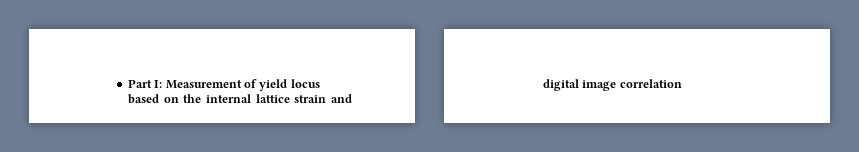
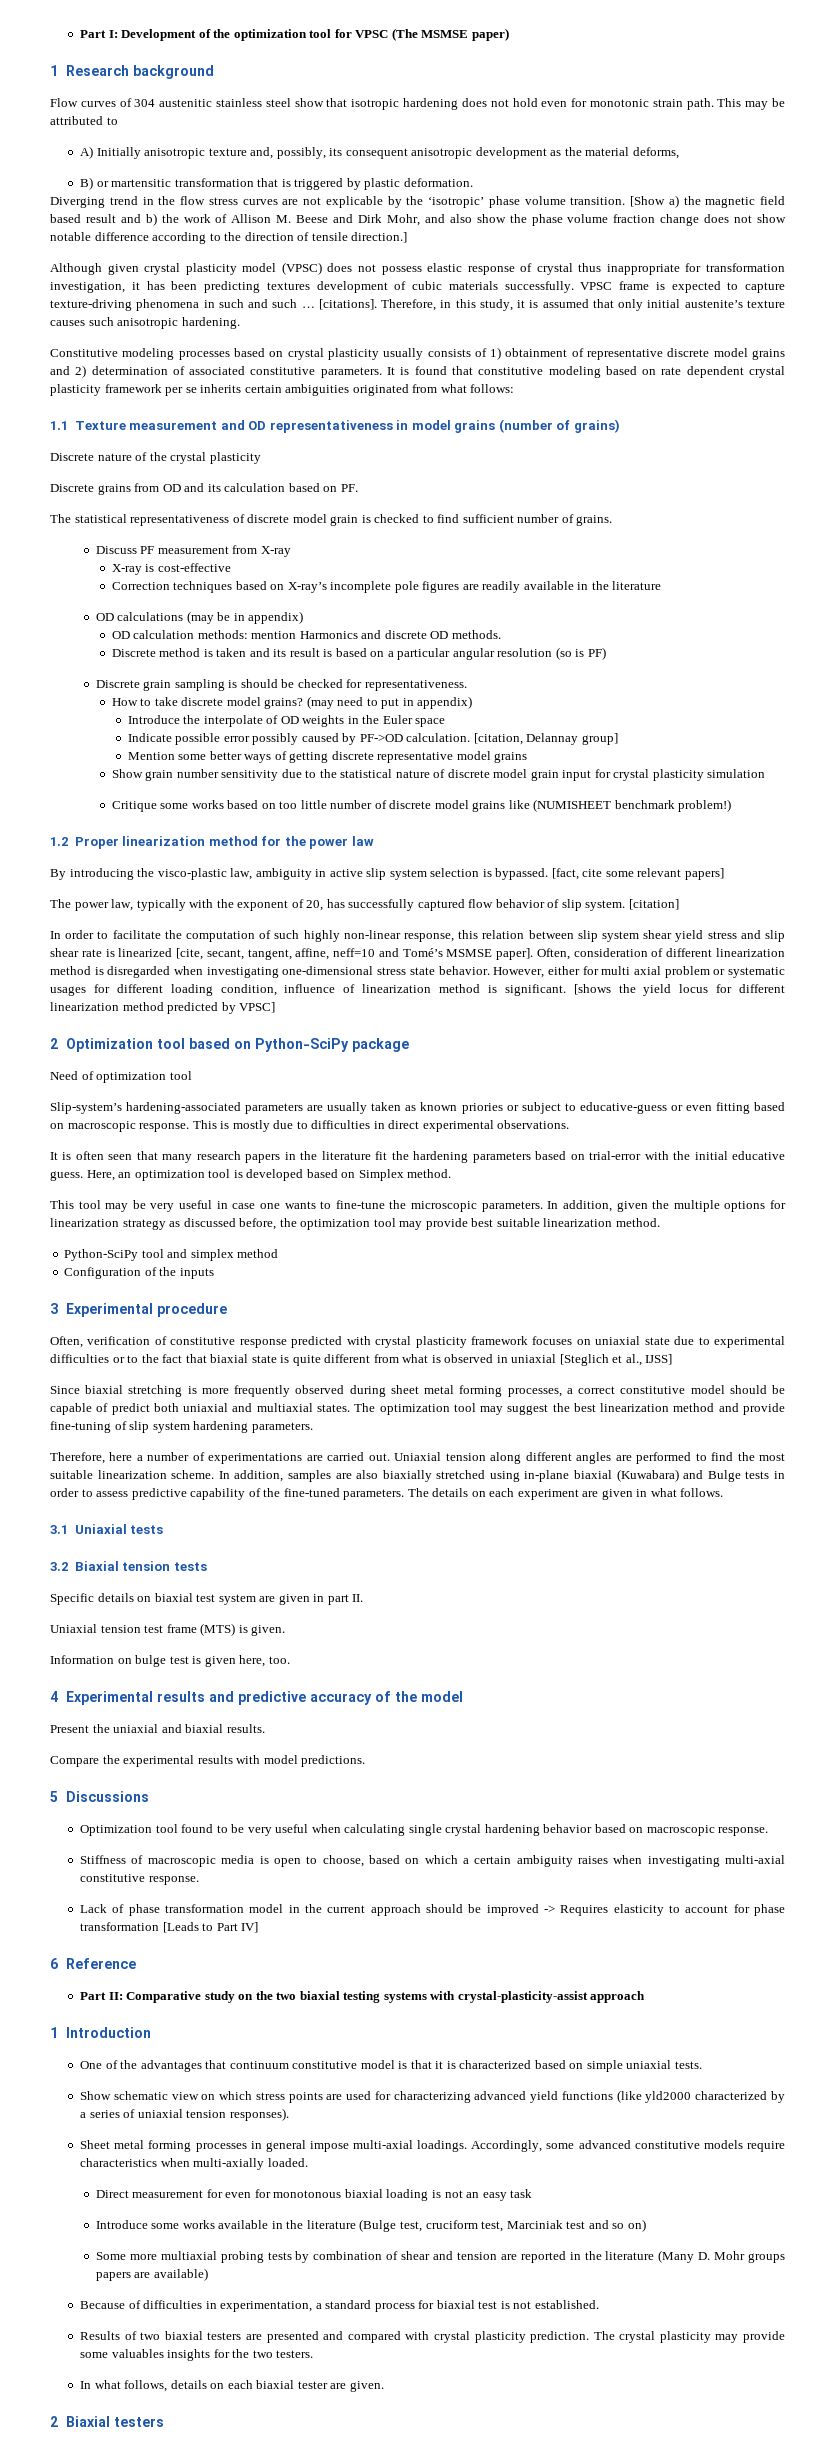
- Part I: Measurement of yield locus based on the internal lattice strain and digital image correlation
+ Part I: Development of the optimization tool for VPSC (The MSMSE paper)
+ 1 Research background
+ Flow curves of 304 austenitic stainless steel show that isotropic hardening does not hold even for monotonic strain path. This may be attributed to
+ A) Initially anisotropic texture and, possibly, its consequent anisotropic development as the material deforms,
+ B) or martensitic transformation that is triggered by plastic deformation.
+ Diverging trend in the flow stress curves are not explicable by the ‘isotropic’ phase volume transition. [Show a) the magnetic field based result and b) the work of Allison M. Beese and Dirk Mohr, and also show the phase volume fraction change does not show notable difference according to the direction of tensile direction.]
+ Although given crystal plasticity model (VPSC) does not possess elastic response of crystal thus inappropriate for transformation investigation, it has been predicting textures development of cubic materials successfully. VPSC frame is expected to capture texture-driving phenomena in such and such … [citations]. Therefore, in this study, it is assumed that only initial austenite’s texture causes such anisotropic hardening.
+ Constitutive modeling processes based on crystal plasticity usually consists of 1) obtainment of representative discrete model grains and 2) determination of associated constitutive parameters. It is found that constitutive modeling based on rate dependent crystal plasticity framework per se inherits certain ambiguities originated from what follows:
+ 1.1 Texture measurement and OD representativeness in model grains (number of grains)
+ Discrete nature of the crystal plasticity
+ Discrete grains from OD and its calculation based on PF.
+ The statistical representativeness of discrete model grain is checked to find sufficient number of grains.
+ Discuss PF measurement from X-ray
+ X-ray is cost-effective
+ Correction techniques based on X-ray’s incomplete pole figures are readily available in the literature
+ OD calculations (may be in appendix)
+ OD calculation methods: mention Harmonics and discrete OD methods.
+ Discrete method is taken and its result is based on a particular angular resolution (so is PF)
+ Discrete grain sampling is should be checked for representativeness.
+ How to take discrete model grains? (may need to put in appendix)
+ Introduce the interpolate of OD weights in the Euler space
+ Indicate possible error possibly caused by PF->OD calculation. [citation, Delannay group]
+ Mention some better ways of getting discrete representative model grains
+ Show grain number sensitivity due to the statistical nature of discrete model grain input for crystal plasticity simulation
+ Critique some works based on too little number of discrete model grains like (NUMISHEET benchmark problem!)
+ 1.2 Proper linearization method for the power law
+ By introducing the visco-plastic law, ambiguity in active slip system selection is bypassed. [fact, cite some relevant papers]
+ The power law, typically with the exponent of 20, has successfully captured flow behavior of slip system. [citation]
+ In order to facilitate the computation of such highly non-linear response, this relation between slip system shear yield stress and slip shear rate is linearized [cite, secant, tangent, affine, neff=10 and Tomé’s MSMSE paper]. Often, consideration of different linearization method is disregarded when investigating one-dimensional stress state behavior. However, either for multi axial problem or systematic usages for different loading condition, influence of linearization method is significant. [shows the yield locus for different linearization method predicted by VPSC]
+ 2 Optimization tool based on Python-SciPy package
+ Need of optimization tool
+ Slip-system’s hardening-associated parameters are usually taken as known priories or subject to educative-guess or even fitting based on macroscopic response. This is mostly due to difficulties in direct experimental observations.
+ It is often seen that many research papers in the literature fit the hardening parameters based on trial-error with the initial educative guess. Here, an optimization tool is developed based on Simplex method.
+ This tool may be very useful in case one wants to fine-tune the microscopic parameters. In addition, given the multiple options for linearization strategy as discussed before, the optimization tool may provide best suitable linearization method.
+ Python-SciPy tool and simplex method
+ Configuration of the inputs
+ 3 Experimental procedure
+ Often, verification of constitutive response predicted with crystal plasticity framework focuses on uniaxial state due to experimental difficulties or to the fact that biaxial state is quite different from what is observed in uniaxial [Steglich et al., IJSS]
+ Since biaxial stretching is more frequently observed during sheet metal forming processes, a correct constitutive model should be capable of predict both uniaxial and multiaxial states. The optimization tool may suggest the best linearization method and provide fine-tuning of slip system hardening parameters.
+ Therefore, here a number of experimentations are carried out. Uniaxial tension along different angles are performed to find the most suitable linearization scheme. In addition, samples are also biaxially stretched using in-plane biaxial (Kuwabara) and Bulge tests in order to assess predictive capability of the fine-tuned parameters. The details on each experiment are given in what follows.
+ 3.1 Uniaxial tests
+ 3.2 Biaxial tension tests
+ Specific details on biaxial test system are given in part II.
+ Uniaxial tension test frame (MTS) is given.
+ Information on bulge test is given here, too.
+ 4 Experimental results and predictive accuracy of the model
+ Present the uniaxial and biaxial results.
+ Compare the experimental results with model predictions.
+ 5 Discussions
+ Optimization tool found to be very useful when calculating single crystal hardening behavior based on macroscopic response.
+ Stiffness of macroscopic media is open to choose, based on which a certain ambiguity raises when investigating multi-axial constitutive response.
+ Lack of phase transformation model in the current approach should be improved -> Requires elasticity to account for phase transformation [Leads to Part IV]
+ 6 Reference
+ Part II: Comparative study on the two biaxial testing systems with crystal-plasticity-assist approach
+ 1 Introduction
+ One of the advantages that continuum constitutive model is that it is characterized based on simple uniaxial tests.
+ Show schematic view on which stress points are used for characterizing advanced yield functions (like yld2000 characterized by a series of uniaxial tension responses).
+ Sheet metal forming processes in general impose multi-axial loadings. Accordingly, some advanced constitutive models require characteristics when multi-axially loaded.
+ Direct measurement for even for monotonous biaxial loading is not an easy task
+ Introduce some works available in the literature (Bulge test, cruciform test, Marciniak test and so on)
+ Some more multiaxial probing tests by combination of shear and tension are reported in the literature (Many D. Mohr groups papers are available)
+ Because of difficulties in experimentation, a standard process for biaxial test is not established.
+ Results of two biaxial testers are presented and compared with crystal plasticity prediction. The crystal plasticity may provide some valuables insights for the two testers.
+ In what follows, details on each biaxial tester are given.
+ 2 Biaxial testers

